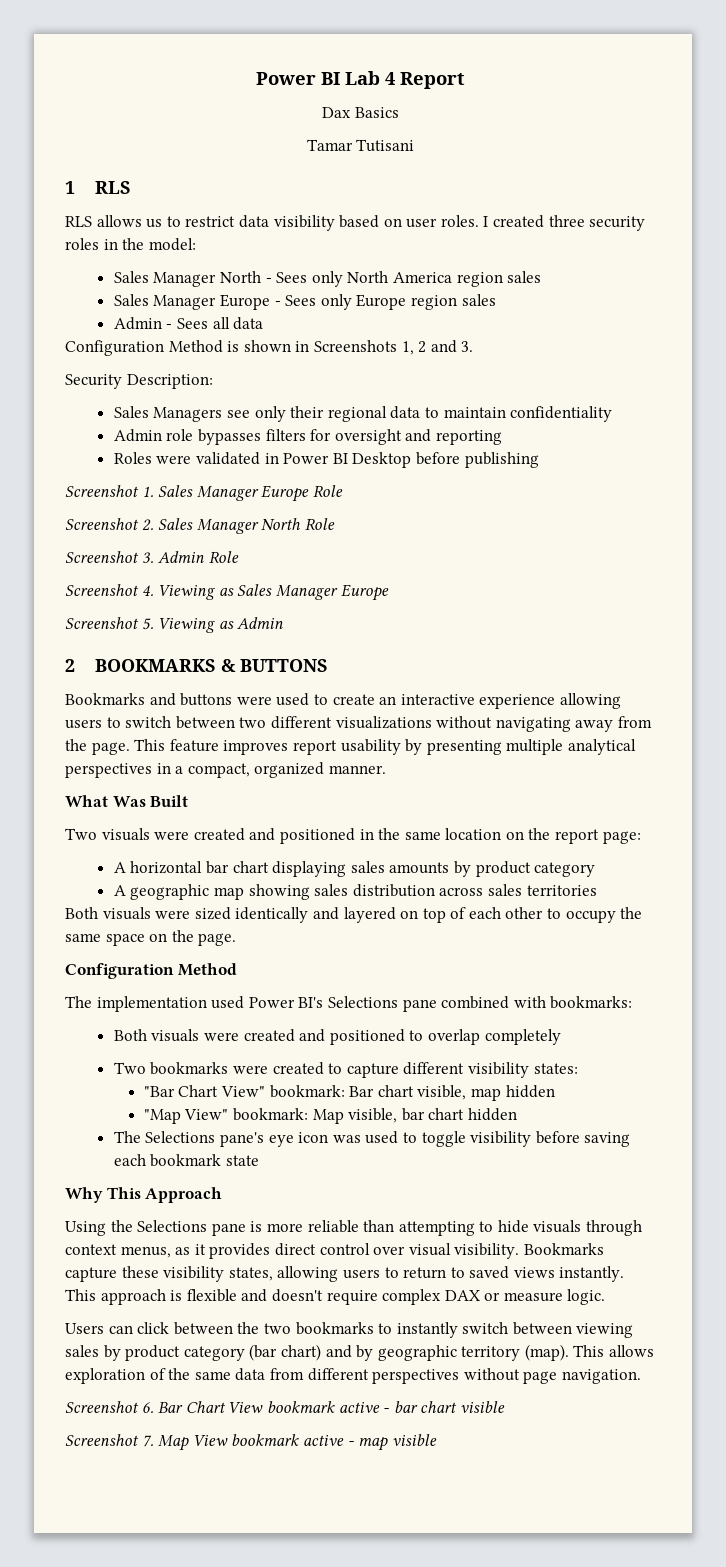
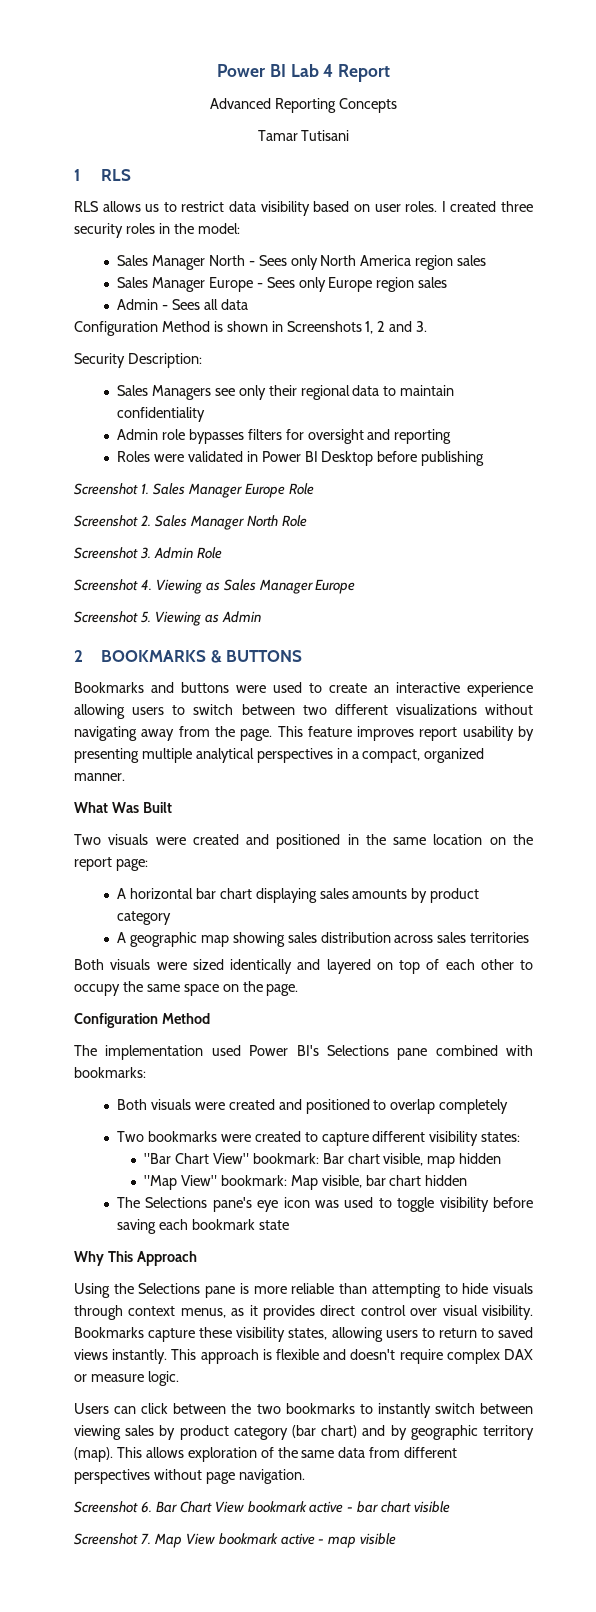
- Dax Basics
+ Advanced Reporting Concepts

